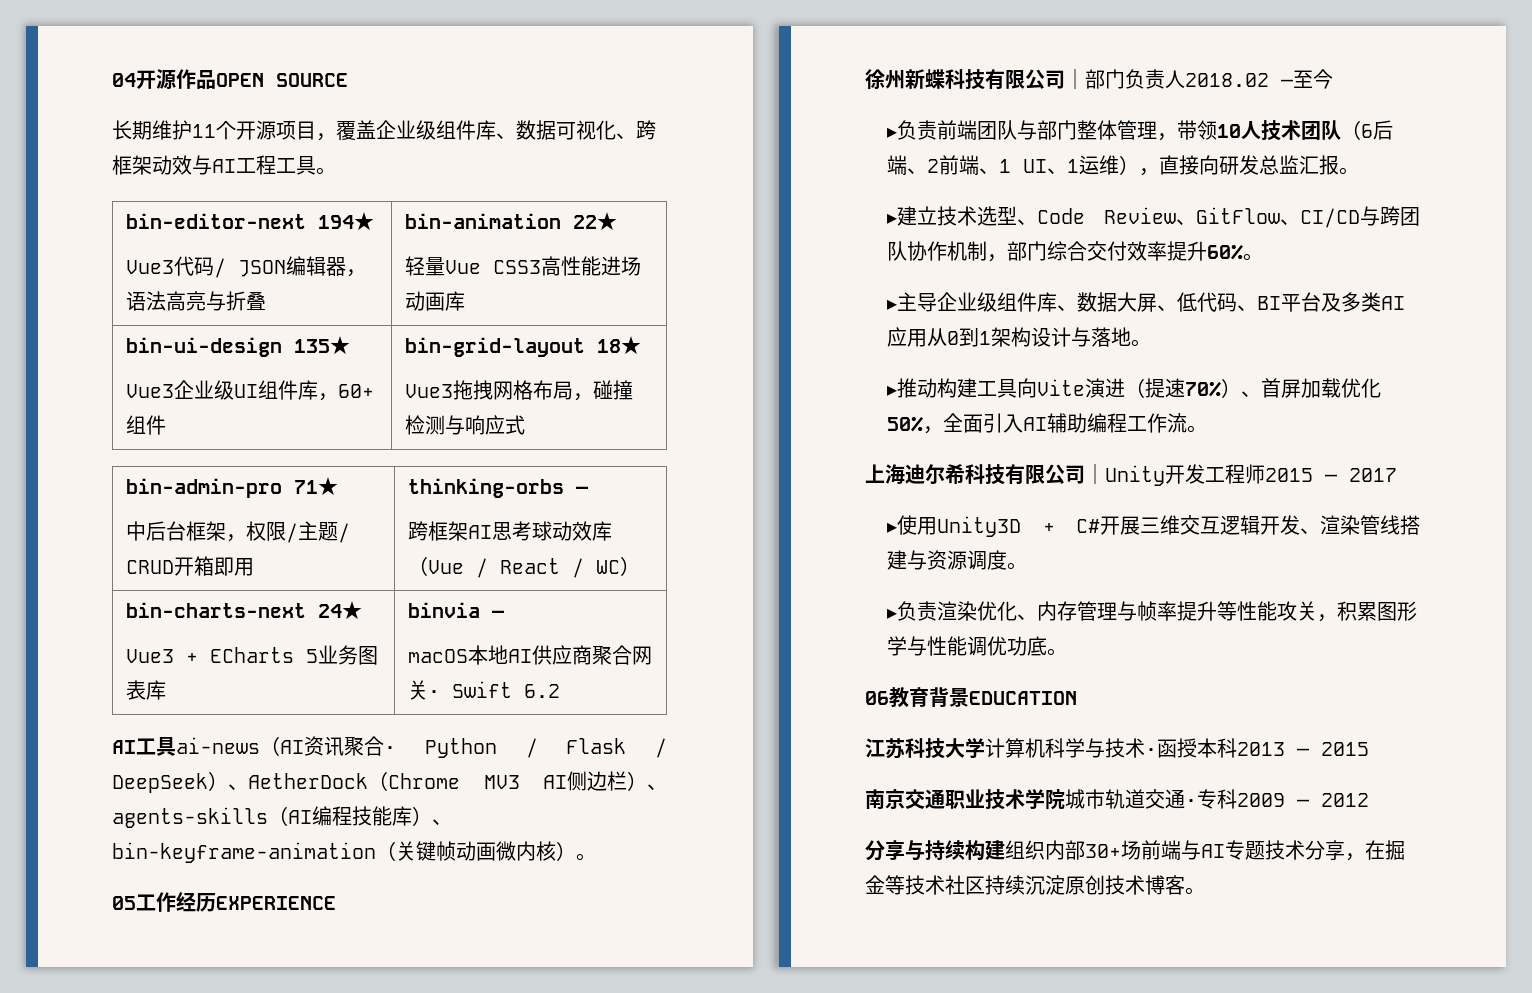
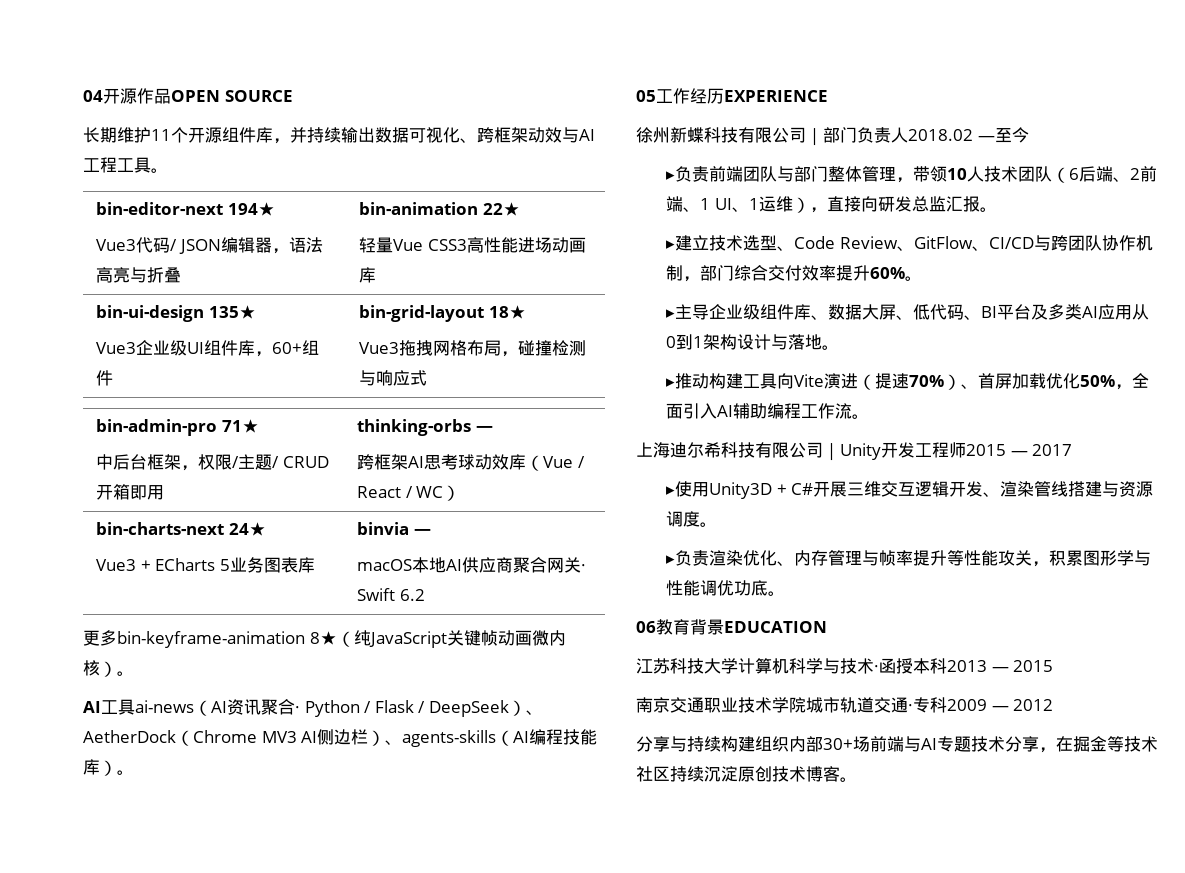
- 长期维护11个开源项目，覆盖企业级组件库、数据可视化、跨框架动效与AI工程工具。
+ 长期维护11个开源组件库，并持续输出数据可视化、跨框架动效与AI工程工具。
+ 更多bin-keyframe-animation 8★（纯JavaScript关键帧动画微内核）。
- AI工具ai-news（AI资讯聚合· Python / Flask / DeepSeek）、AetherDock（Chrome MV3 AI侧边栏）、agents-skills（AI编程技能库）、bin-keyframe-animation（关键帧动画微内核）。
+ AI工具ai-news（AI资讯聚合· Python / Flask / DeepSeek）、AetherDock（Chrome MV3 AI侧边栏）、agents-skills（AI编程技能库）。

